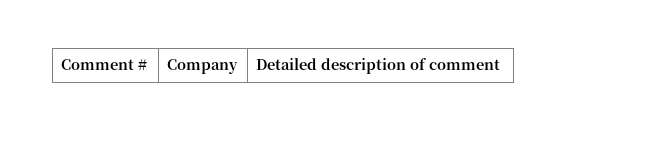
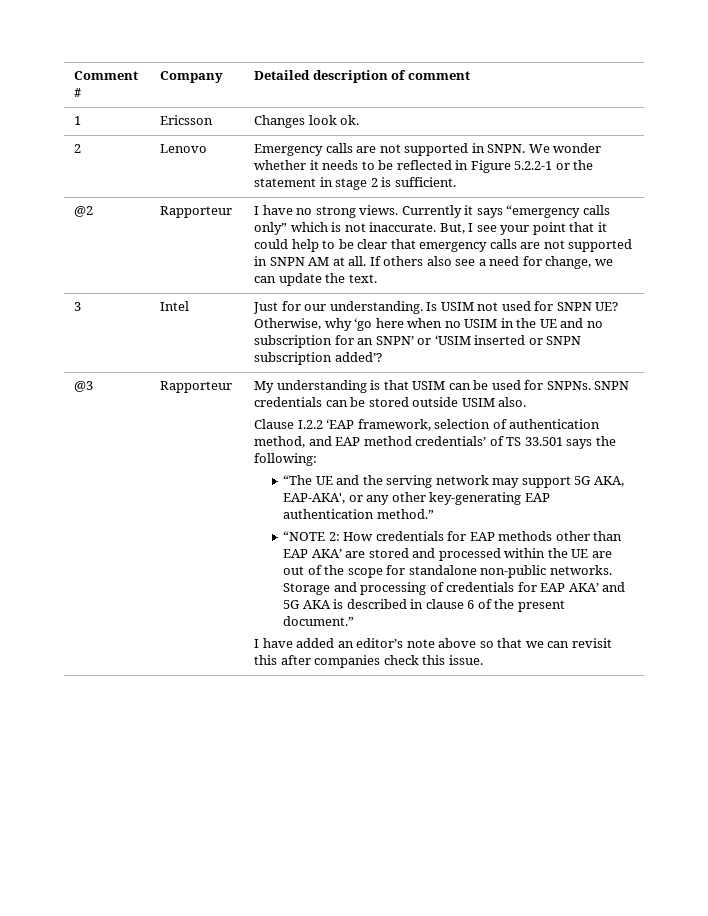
+ 1 | Ericsson | Changes look ok.
+ 2 | Lenovo | Emergency calls are not supported in SNPN. We wonder whether it needs to be reflected in Figure 5.2.2-1 or the statement in stage 2 is sufficient.
+ @2 | Rapporteur | I have no strong views. Currently it says “emergency calls only” which is not inaccurate. But, I see your point that it could help to be clear that emergency calls are not supported in SNPN AM at all. If others also see a need for change, we can update the text.
+ 3 | Intel | Just for our understanding. Is USIM not used for SNPN UE? Otherwise, why ‘go here when no USIM in the UE and no subscription for an SNPN’ or ‘USIM inserted or SNPN subscription added’?
+ @3 | Rapporteur | My understanding is that USIM can be used for SNPNs. SNPN credentials can be stored outside USIM also.
+ Clause I.2.2 ‘EAP framework, selection of authentication method, and EAP method credentials’ of TS 33.501 says the following:
+ “The UE and the serving network may support 5G AKA, EAP-AKA', or any other key-generating EAP authentication method.”
+ “NOTE 2: How credentials for EAP methods other than EAP AKA’ are stored and processed within the UE are out of the scope for standalone non-public networks. Storage and processing of credentials for EAP AKA’ and 5G AKA is described in clause 6 of the present document.”
+ I have added an editor’s note above so that we can revisit this after companies check this issue.

